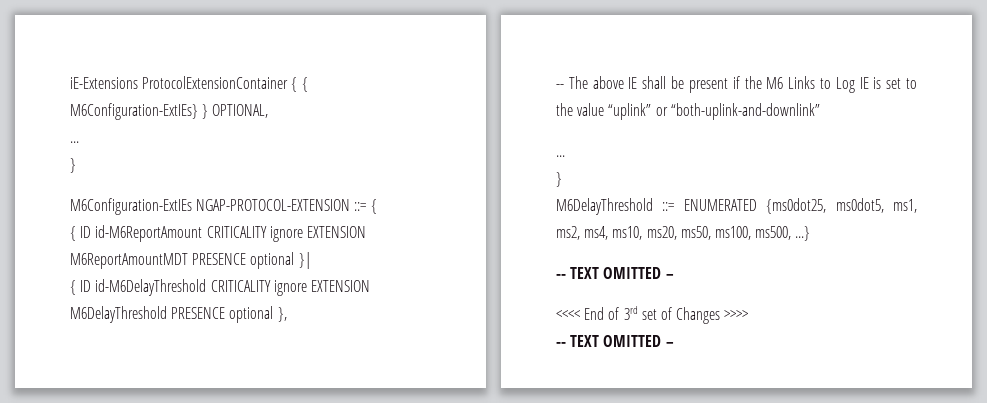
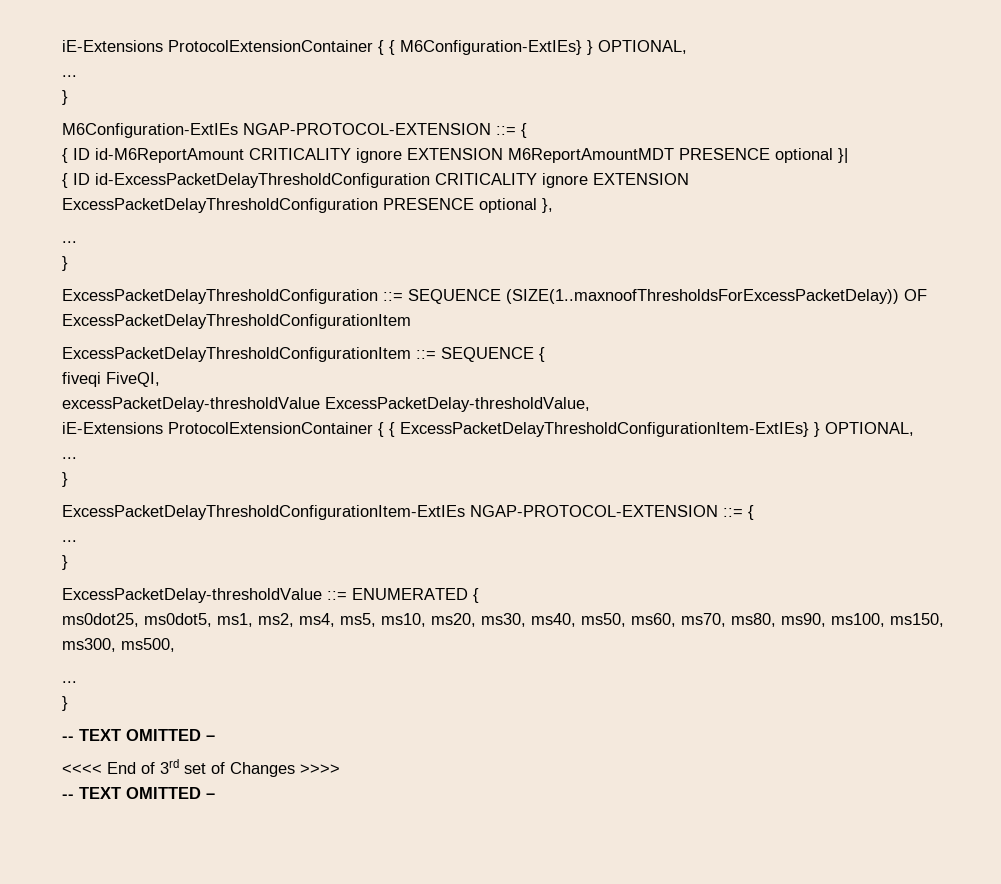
- { ID id-M6DelayThreshold CRITICALITY ignore EXTENSION M6DelayThreshold PRESENCE optional },
- -- The above IE shall be present if the M6 Links to Log IE is set to the value “uplink” or “both-uplink-and-downlink”
+ { ID id-ExcessPacketDelayThresholdConfiguration CRITICALITY ignore EXTENSION ExcessPacketDelayThresholdConfiguration PRESENCE optional },
  ...
  }
- M6DelayThreshold ::= ENUMERATED {ms0dot25, ms0dot5, ms1, ms2, ms4, ms10, ms20, ms50, ms100, ms500, ...}
+ ExcessPacketDelayThresholdConfiguration ::= SEQUENCE (SIZE(1..maxnoofThresholdsForExcessPacketDelay)) OF ExcessPacketDelayThresholdConfigurationItem
+ ExcessPacketDelayThresholdConfigurationItem ::= SEQUENCE {
+ fiveqi FiveQI,
+ excessPacketDelay-thresholdValue ExcessPacketDelay-thresholdValue,
+ iE-Extensions ProtocolExtensionContainer { { ExcessPacketDelayThresholdConfigurationItem-ExtIEs} } OPTIONAL,
+ ...
+ }
+ ExcessPacketDelayThresholdConfigurationItem-ExtIEs NGAP-PROTOCOL-EXTENSION ::= {
+ ...
+ }
+ ExcessPacketDelay-thresholdValue ::= ENUMERATED {
+ ms0dot25, ms0dot5, ms1, ms2, ms4, ms5, ms10, ms20, ms30, ms40, ms50, ms60, ms70, ms80, ms90, ms100, ms150, ms300, ms500,
+ ...
+ }

